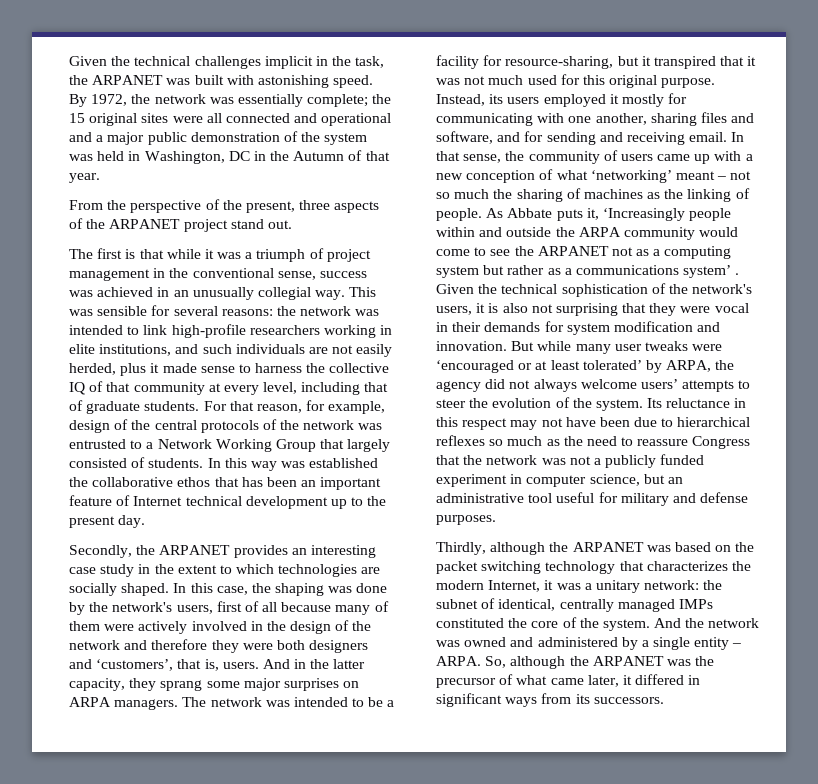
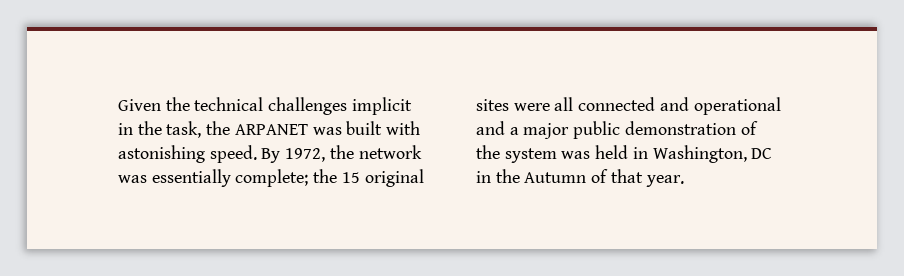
- From the perspective of the present, three aspects of the ARPANET project stand out.
- The first is that while it was a triumph of project management in the conventional sense, success was achieved in an unusually collegial way. This was sensible for several reasons: the network was intended to link high-profile researchers working in elite institutions, and such individuals are not easily herded, plus it made sense to harness the collective IQ of that community at every level, including that of graduate students. For that reason, for example, design of the central protocols of the network was entrusted to a Network Working Group that largely consisted of students. In this way was established the collaborative ethos that has been an important feature of Internet technical development up to the present day.
- Secondly, the ARPANET provides an interesting case study in the extent to which technologies are socially shaped. In this case, the shaping was done by the network's users, first of all because many of them were actively involved in the design of the network and therefore they were both designers and ‘customers’, that is, users. And in the latter capacity, they sprang some major surprises on ARPA managers. The network was intended to be a facility for resource-sharing, but it transpired that it was not much used for this original purpose. Instead, its users employed it mostly for communicating with one another, sharing files and software, and for sending and receiving email. In that sense, the community of users came up with a new conception of what ‘networking’ meant – not so much the sharing of machines as the linking of people. As Abbate puts it, ‘Increasingly people within and outside the ARPA community would come to see the ARPANET not as a computing system but rather as a communications system’ . Given the technical sophistication of the network's users, it is also not surprising that they were vocal in their demands for system modification and innovation. But while many user tweaks were ‘encouraged or at least tolerated’ by ARPA, the agency did not always welcome users’ attempts to steer the evolution of the system. Its reluctance in this respect may not have been due to hierarchical reflexes so much as the need to reassure Congress that the network was not a publicly funded experiment in computer science, but an administrative tool useful for military and defense purposes.
- Thirdly, although the ARPANET was based on the packet switching technology that characterizes the modern Internet, it was a unitary network: the subnet of identical, centrally managed IMPs constituted the core of the system. And the network was owned and administered by a single entity – ARPA. So, although the ARPANET was the precursor of what came later, it differed in significant ways from its successors.

